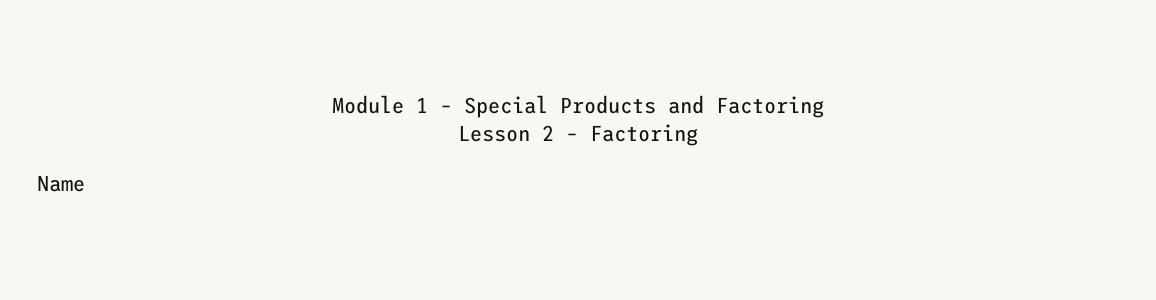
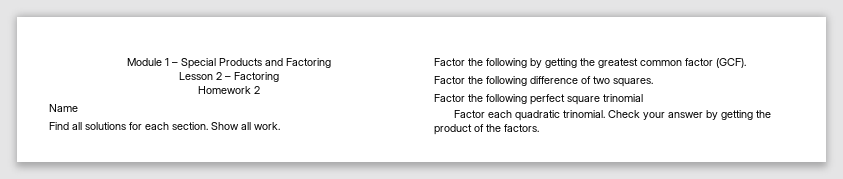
+ Homework 2
+ Find all solutions for each section. Show all work.
+ Factor the following by getting the greatest common factor (GCF).
+ Factor the following difference of two squares.
+ Factor the following perfect square trinomial
+ Factor each quadratic trinomial. Check your answer by getting the product of the factors.

